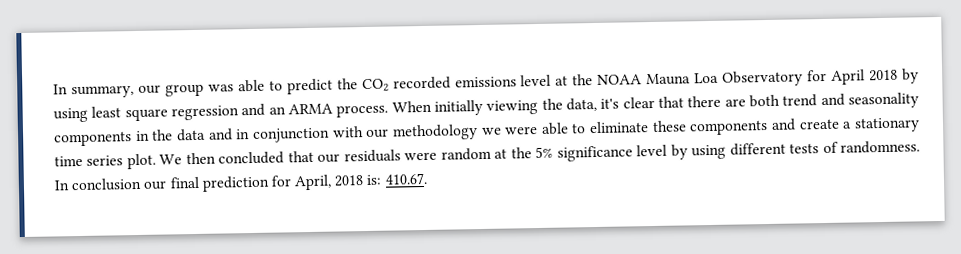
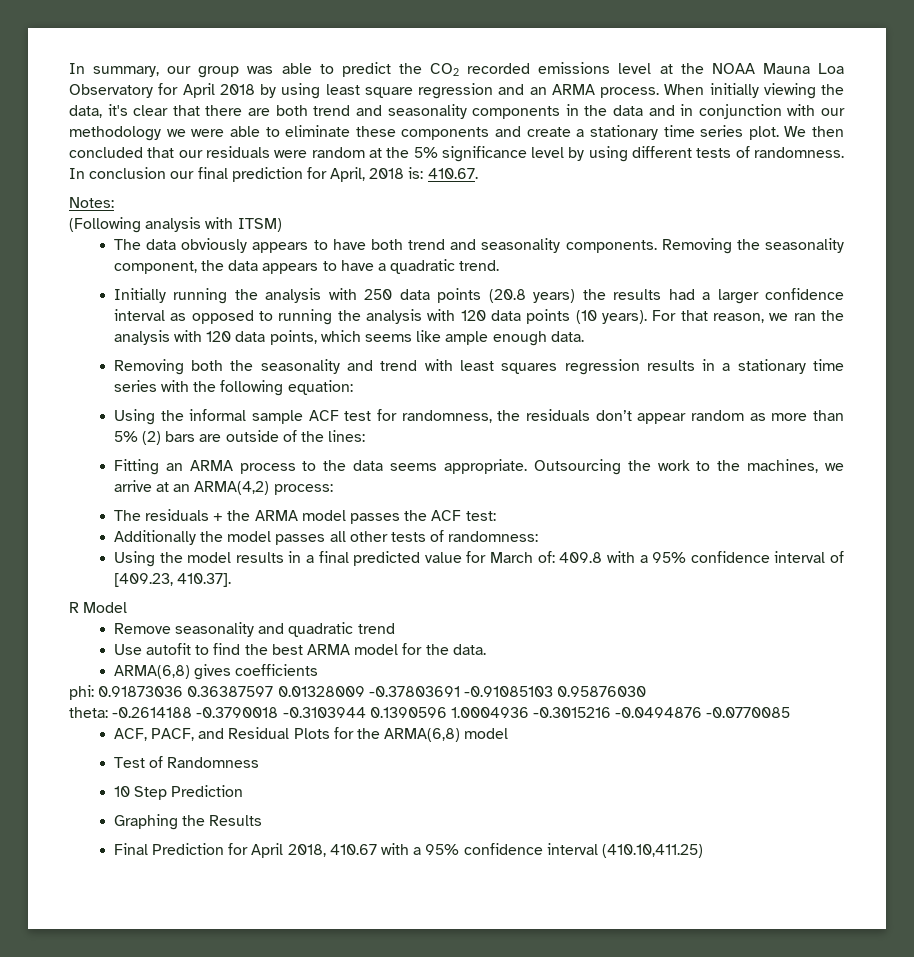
+ Notes:
+ (Following analysis with ITSM)
+ The data obviously appears to have both trend and seasonality components. Removing the seasonality component, the data appears to have a quadratic trend.
+ Initially running the analysis with 250 data points (20.8 years) the results had a larger confidence interval as opposed to running the analysis with 120 data points (10 years). For that reason, we ran the analysis with 120 data points, which seems like ample enough data.
+ Removing both the seasonality and trend with least squares regression results in a stationary time series with the following equation:
+ Using the informal sample ACF test for randomness, the residuals don’t appear random as more than 5% (2) bars are outside of the lines:
+ Fitting an ARMA process to the data seems appropriate. Outsourcing the work to the machines, we arrive at an ARMA(4,2) process:
+ The residuals + the ARMA model passes the ACF test:
+ Additionally the model passes all other tests of randomness:
+ Using the model results in a final predicted value for March of: 409.8 with a 95% confidence interval of [409.23, 410.37].
+ R Model
+ Remove seasonality and quadratic trend
+ Use autofit to find the best ARMA model for the data.
+ ARMA(6,8) gives coefficients
+ phi: 0.91873036 0.36387597 0.01328009 -0.37803691 -0.91085103 0.95876030
+ theta: -0.2614188 -0.3790018 -0.3103944 0.1390596 1.0004936 -0.3015216 -0.0494876 -0.0770085
+ ACF, PACF, and Residual Plots for the ARMA(6,8) model
+ Test of Randomness
+ 10 Step Prediction
+ Graphing the Results
+ Final Prediction for April 2018, 410.67 with a 95% confidence interval (410.10,411.25)

